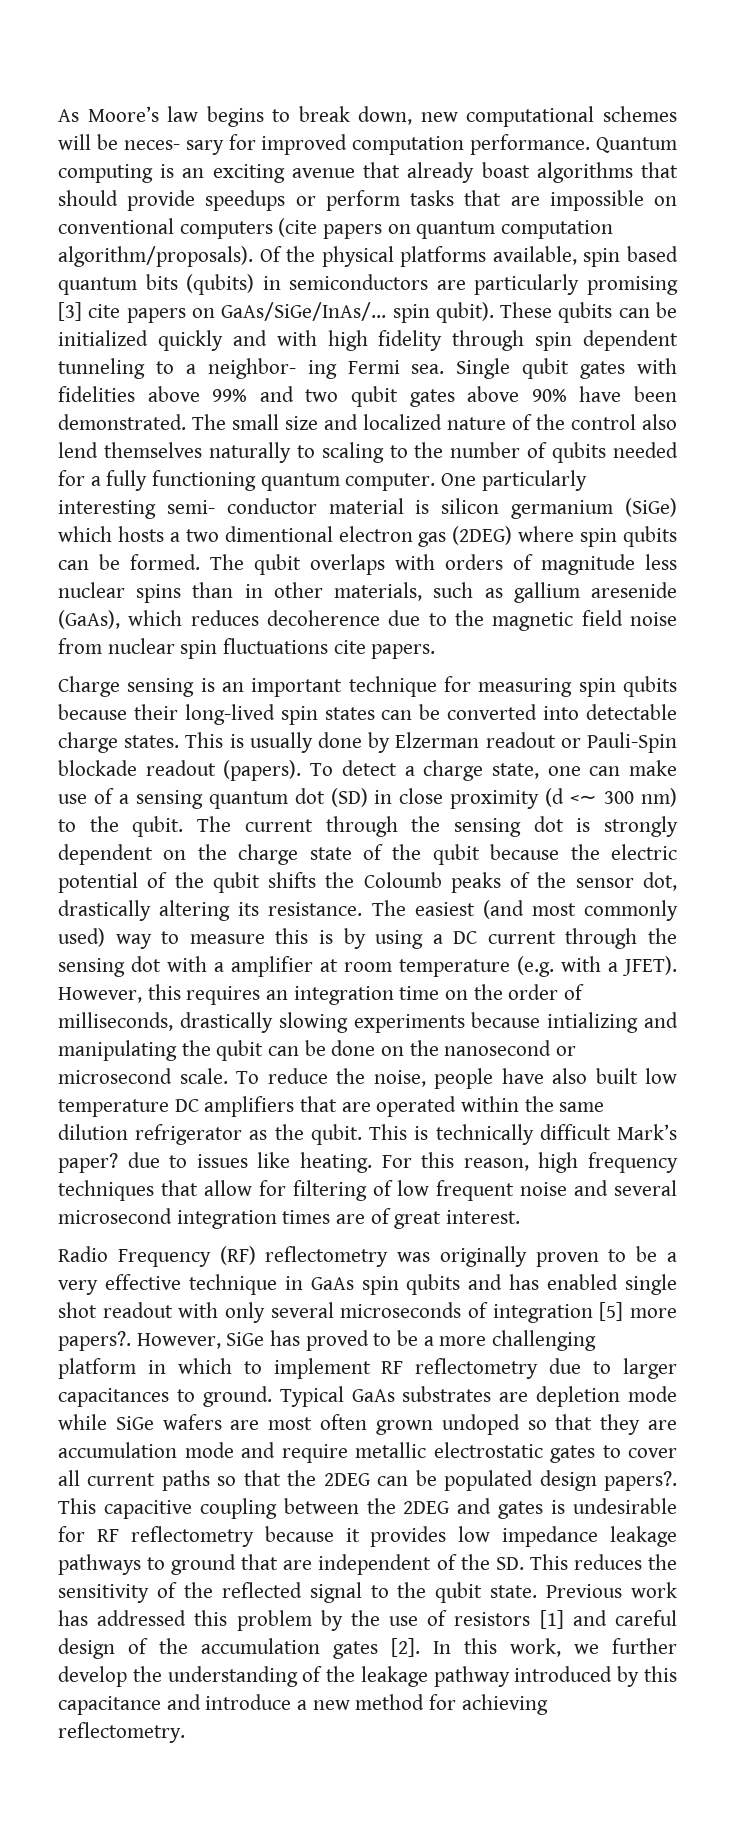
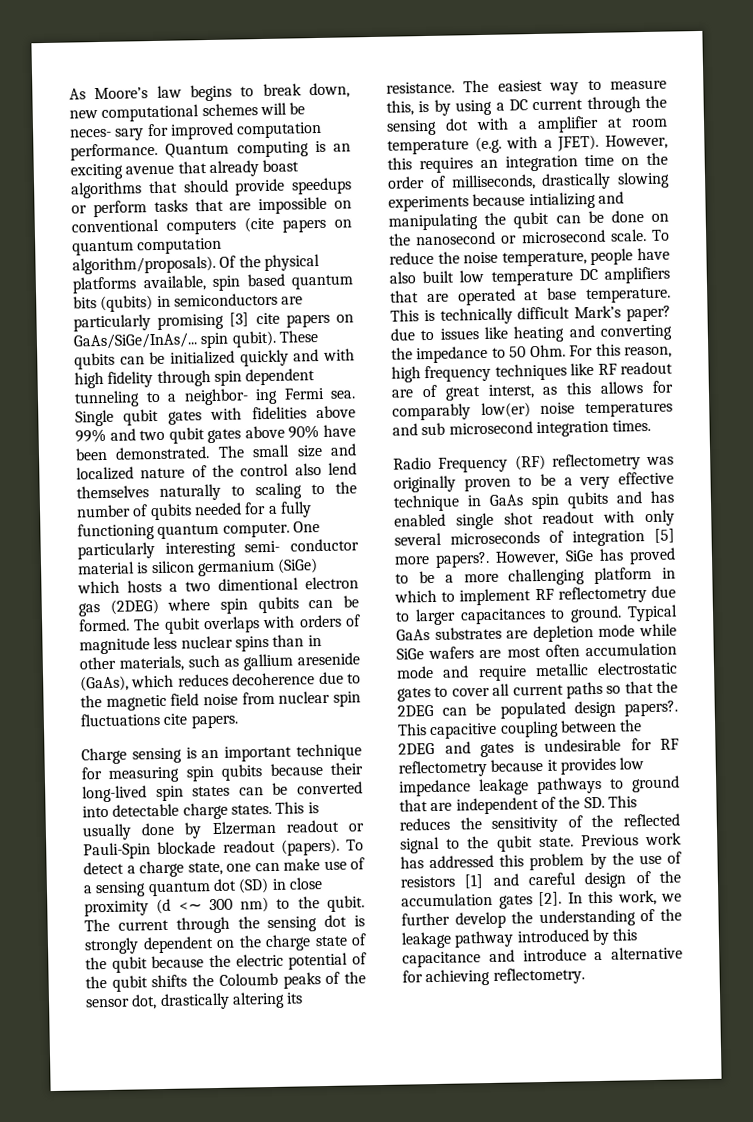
- The easiest (and most commonly used) way to measure this is by using a DC current through the sensing dot with a amplifier at room temperature (e.g. with a JFET).
+ The easiest way to measure this, is by using a DC current through the sensing dot with a amplifier at room temperature (e.g. with a JFET).
- To reduce the noise, people have also built low temperature DC amplifiers that are operated within the same dilution refrigerator as the qubit.
+ To reduce the noise temperature, people have also built low temperature DC amplifiers that are operated at base temperature.
- This is technically difficult Mark’s paper? due to issues like heating. For this reason, high frequency techniques that allow for filtering of low frequent noise and several microsecond integration times are of great interest.
+ This is technically difficult Mark’s paper? due to issues like heating and converting the impedance to 50 Ohm. For this reason, high frequency techniques like RF readout are of great interst, as this allows for comparably low(er) noise temperatures and sub microsecond integration times.
- Typical GaAs substrates are depletion mode while SiGe wafers are most often grown undoped so that they are accumulation mode and require metallic electrostatic gates to cover all current paths so that the 2DEG can be populated design papers?.
+ Typical GaAs substrates are depletion mode while SiGe wafers are most often accumulation mode and require metallic electrostatic gates to cover all current paths so that the 2DEG can be populated design papers?.
- In this work, we further develop the understanding of the leakage pathway introduced by this capacitance and introduce a new method for achieving reflectometry.
+ In this work, we further develop the understanding of the leakage pathway introduced by this capacitance and introduce a alternative for achieving reflectometry.

